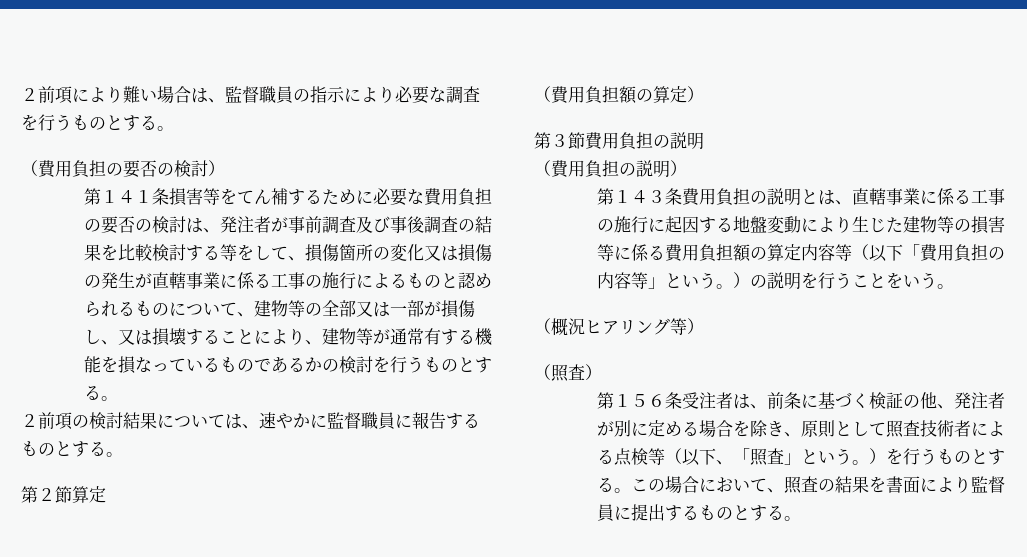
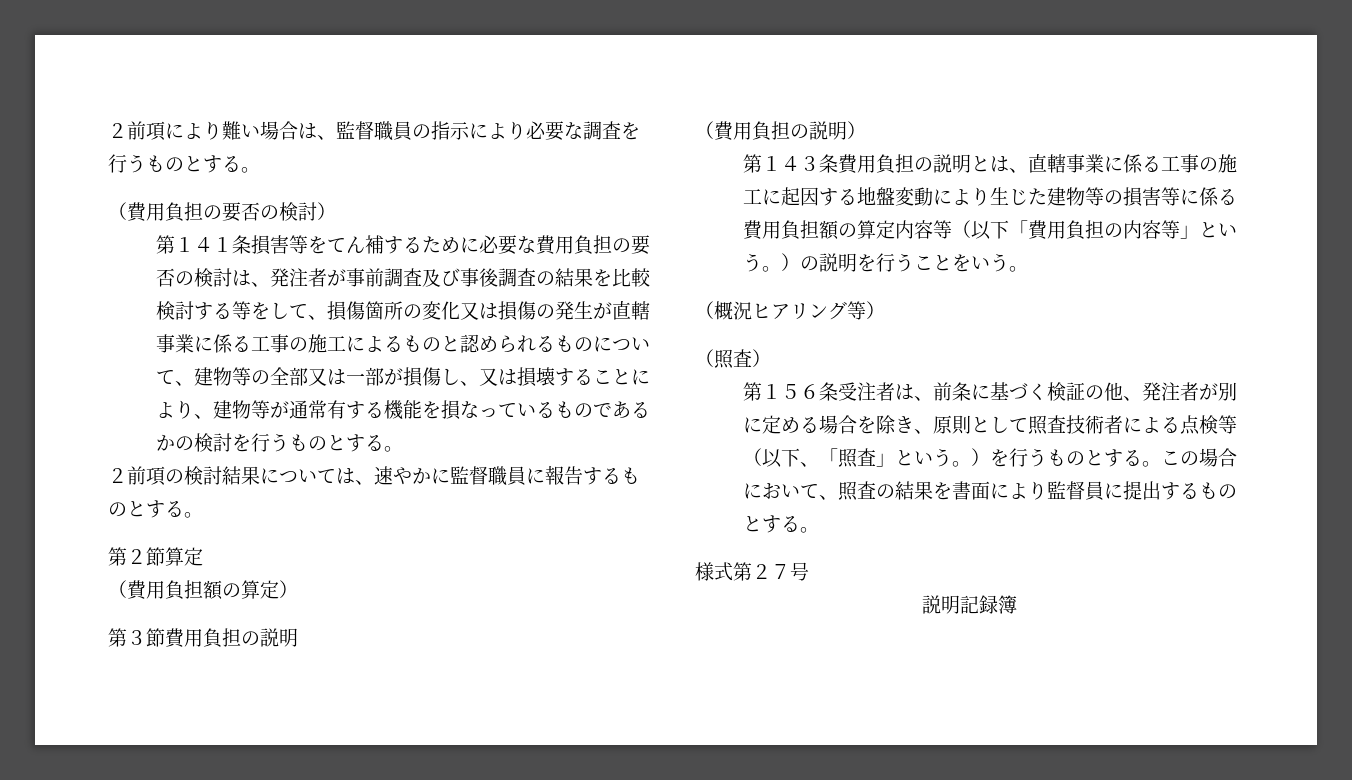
- 第１４１条損害等をてん補するために必要な費用負担の要否の検討は、発注者が事前調査及び事後調査の結果を比較検討する等をして、損傷箇所の変化又は損傷の発生が直轄事業に係る工事の施行によるものと認められるものについて、建物等の全部又は一部が損傷し、又は損壊することにより、建物等が通常有する機能を損なっているものであるかの検討を行うものとする。
+ 第１４１条損害等をてん補するために必要な費用負担の要否の検討は、発注者が事前調査及び事後調査の結果を比較検討する等をして、損傷箇所の変化又は損傷の発生が直轄事業に係る工事の施工によるものと認められるものについて、建物等の全部又は一部が損傷し、又は損壊することにより、建物等が通常有する機能を損なっているものであるかの検討を行うものとする。
- 第１４３条費用負担の説明とは、直轄事業に係る工事の施行に起因する地盤変動により生じた建物等の損害等に係る費用負担額の算定内容等（以下「費用負担の内容等」という。）の説明を行うことをいう。
+ 第１４３条費用負担の説明とは、直轄事業に係る工事の施工に起因する地盤変動により生じた建物等の損害等に係る費用負担額の算定内容等（以下「費用負担の内容等」という。）の説明を行うことをいう。
+ 様式第２７号
+ 説明記録簿

